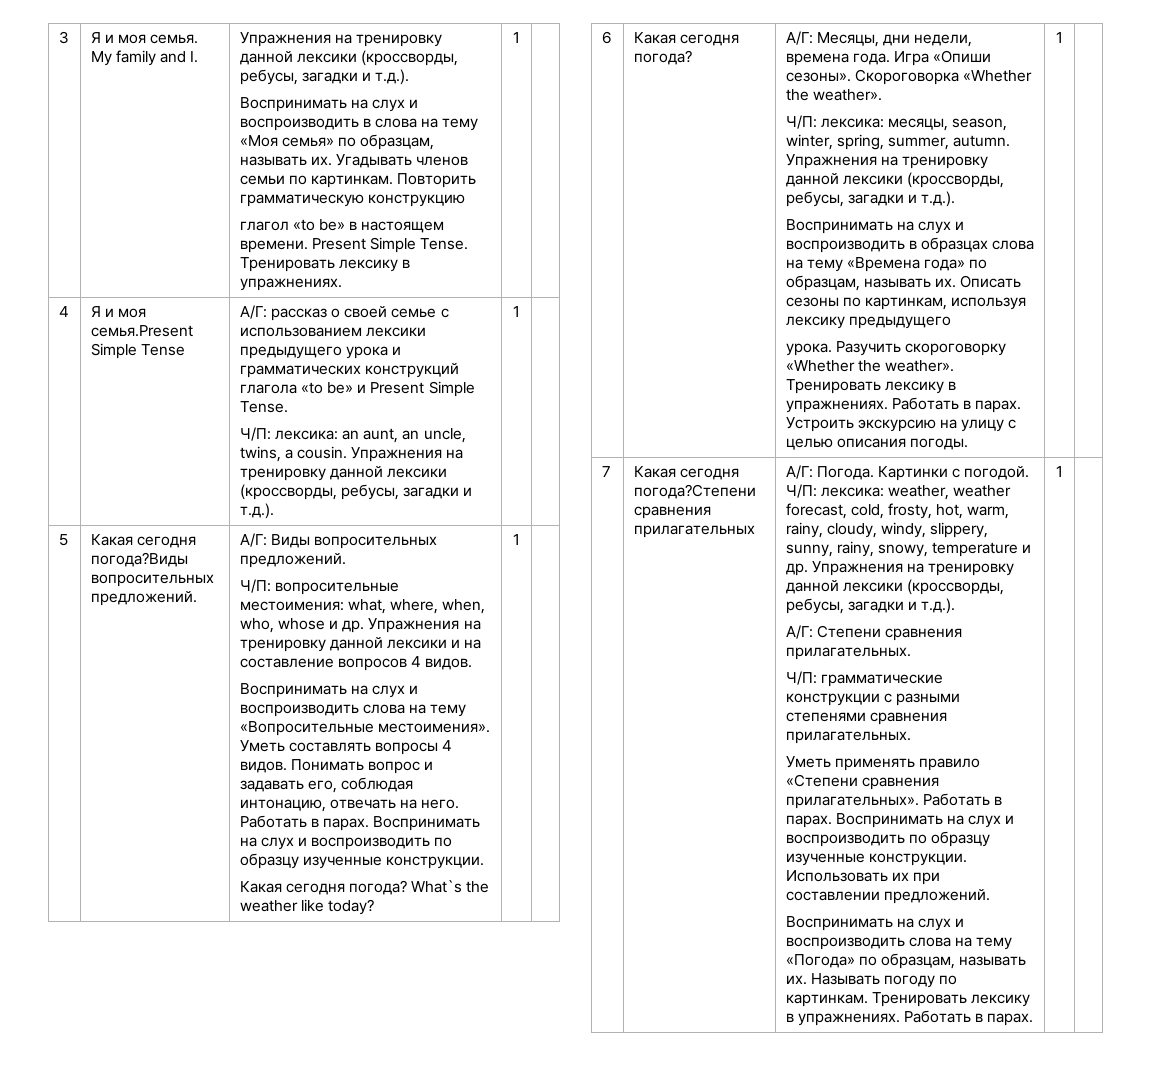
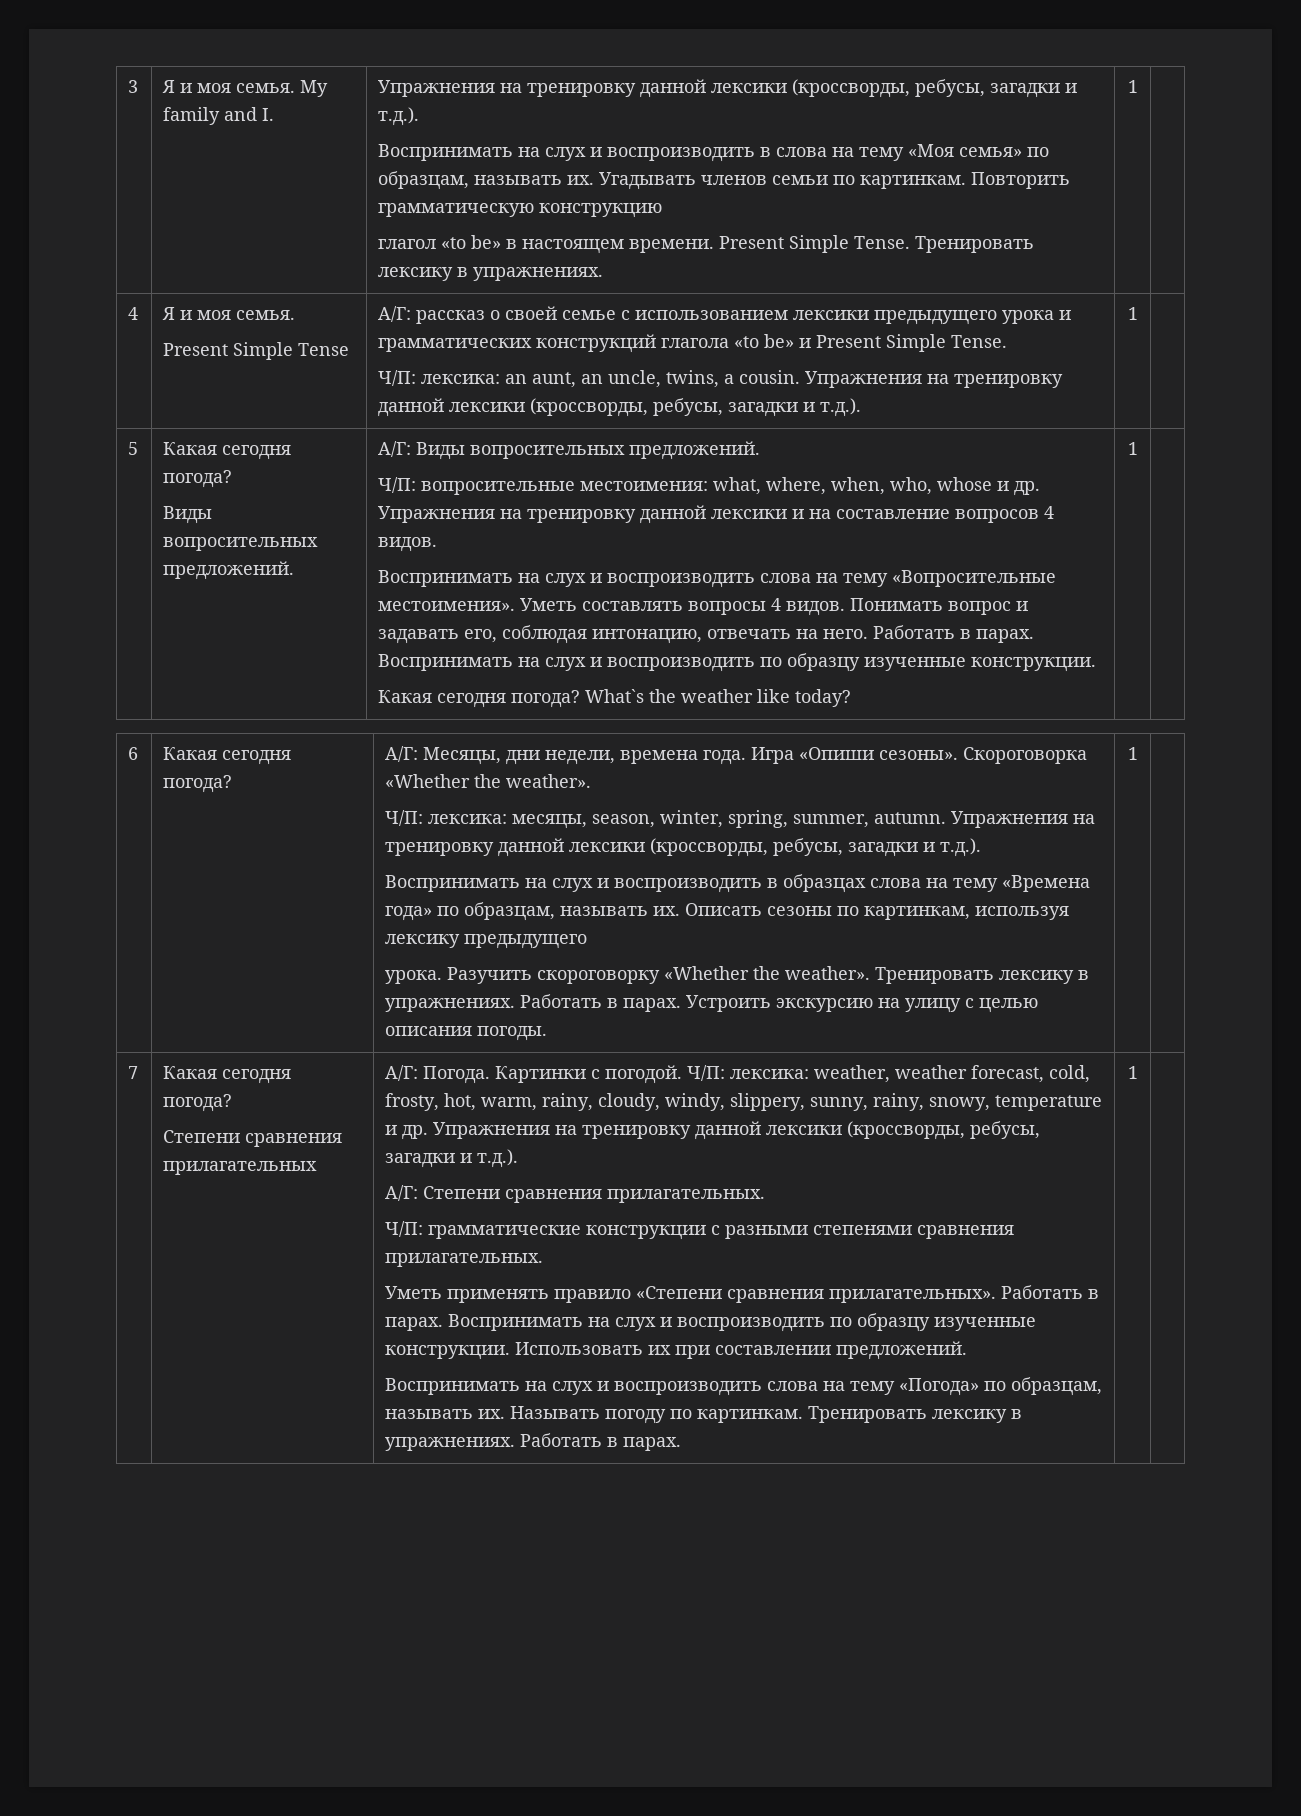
- 4 | Я и моя семья.Present Simple Tense
+ 4 | Я и моя семья.
+ Present Simple Tense
- 5 | Какая сегодня погода?Виды вопросительных предложений.
+ 5 | Какая сегодня погода?
+ Виды вопросительных предложений.
- 7 | Какая сегодня погода?Степени сравнения прилагательных
+ 7 | Какая сегодня погода?
+ Степени сравнения прилагательных

